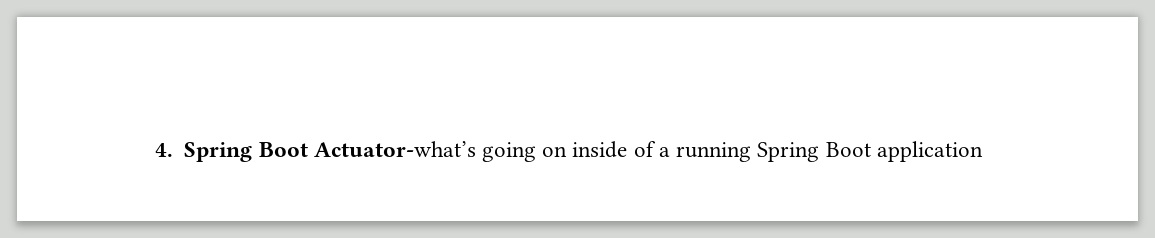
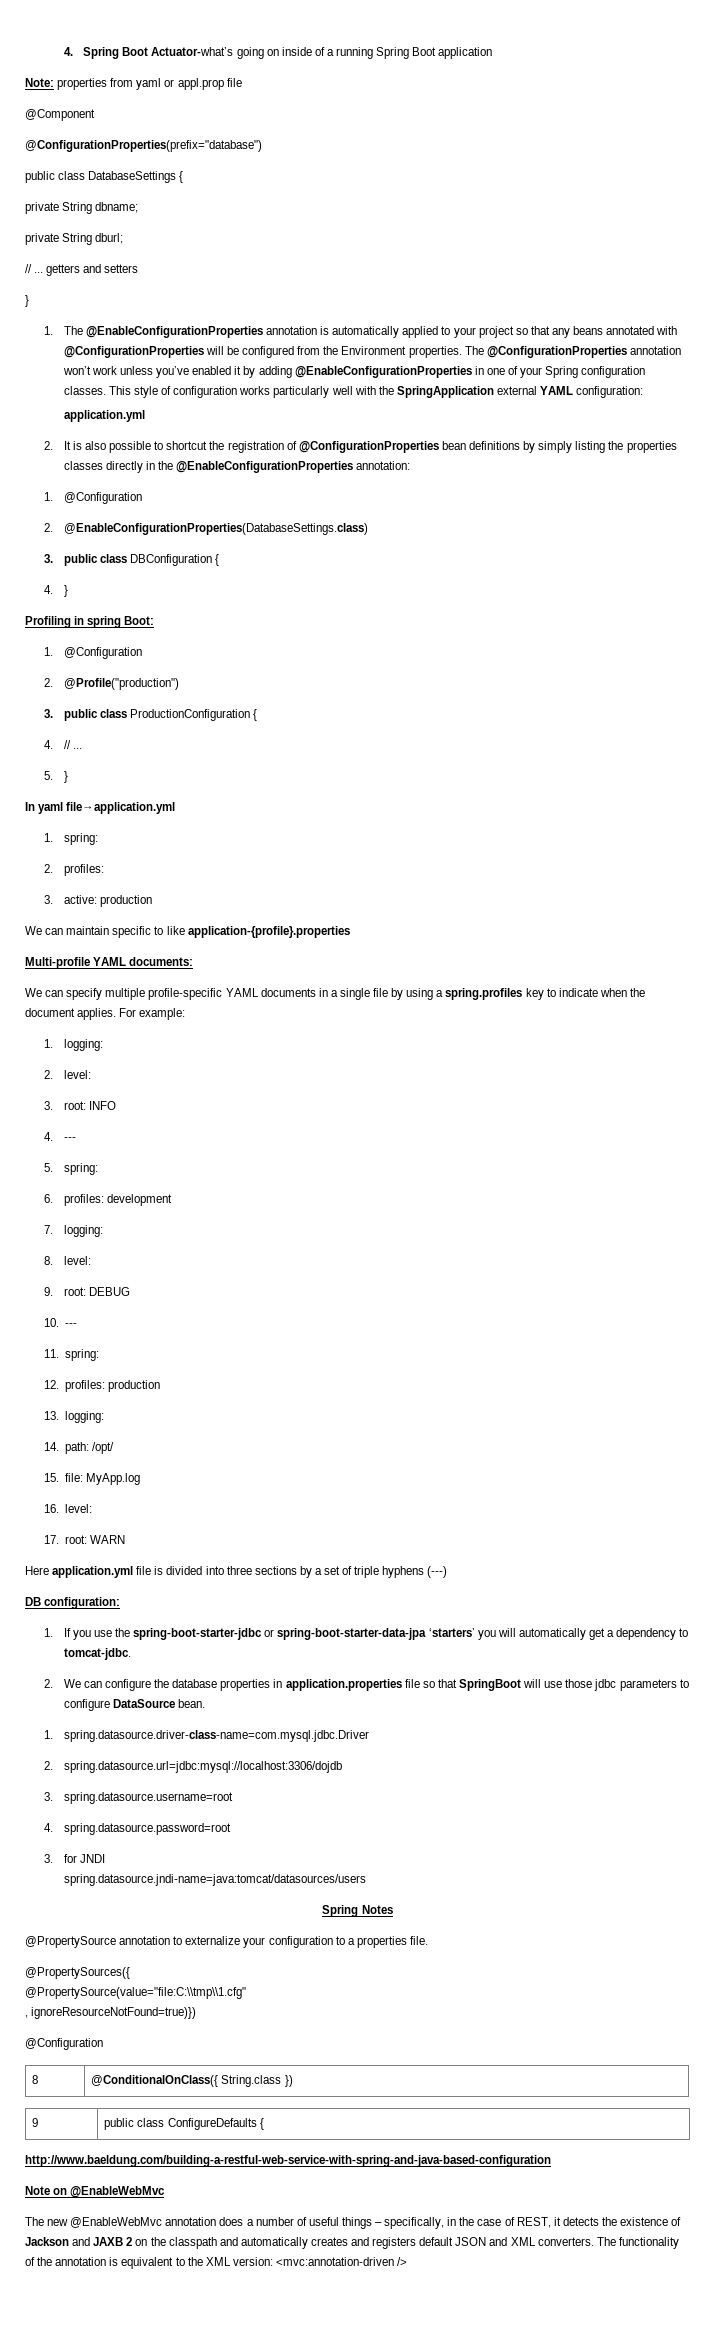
+ Note: properties from yaml or appl.prop file
+ @Component
+ @ConfigurationProperties(prefix="database")
+ public class DatabaseSettings {
+ private String dbname;
+ private String dburl;
+ // ... getters and setters
+ }
+ 1. The @EnableConfigurationProperties annotation is automatically applied to your project so that any beans annotated with @ConfigurationProperties will be configured from the Environment properties. The @ConfigurationProperties annotation won’t work unless you’ve enabled it by adding @EnableConfigurationProperties in one of your Spring configuration classes. This style of configuration works particularly well with the SpringApplication external YAML configuration:
+ application.yml
+ 2. It is also possible to shortcut the registration of @ConfigurationProperties bean definitions by simply listing the properties classes directly in the @EnableConfigurationProperties annotation:
+ 1. @Configuration
+ 2. @EnableConfigurationProperties(DatabaseSettings.class)
+ 3. public class DBConfiguration {
+ 4. }
+ Profiling in spring Boot:
+ 1. @Configuration
+ 2. @Profile("production")
+ 3. public class ProductionConfiguration {
+ 4. // ...
+ 5. }
+ In yaml file→application.yml
+ 1. spring:
+ 2. profiles:
+ 3. active: production
+ We can maintain specific to like application-{profile}.properties
+ Multi-profile YAML documents:
+ We can specify multiple profile-specific YAML documents in a single file by using a spring.profiles key to indicate when the document applies. For example:
+ 1. logging:
+ 2. level:
+ 3. root: INFO
+ 4. ---
+ 5. spring:
+ 6. profiles: development
+ 7. logging:
+ 8. level:
+ 9. root: DEBUG
+ 10. ---
+ 11. spring:
+ 12. profiles: production
+ 13. logging:
+ 14. path: /opt/
+ 15. file: MyApp.log
+ 16. level:
+ 17. root: WARN
+ Here application.yml file is divided into three sections by a set of triple hyphens (---)
+ DB configuration:
+ 1. If you use the spring-boot-starter-jdbc or spring-boot-starter-data-jpa ‘starters’ you will automatically get a dependency to tomcat-jdbc.
+ 2. We can configure the database properties in application.properties file so that SpringBoot will use those jdbc parameters to configure DataSource bean.
+ 1. spring.datasource.driver-class-name=com.mysql.jdbc.Driver
+ 2. spring.datasource.url=jdbc:mysql://localhost:3306/dojdb
+ 3. spring.datasource.username=root
+ 4. spring.datasource.password=root
+ 3. for JNDI
+ spring.datasource.jndi-name=java:tomcat/datasources/users
+ Spring Notes
+ @PropertySource annotation to externalize your configuration to a properties file.
+ @PropertySources({
+ @PropertySource(value="file:C:\\tmp\\1.cfg"
+ , ignoreResourceNotFound=true)})
+ @Configuration
+ 8 | @ConditionalOnClass({ String.class })
+ 9 | public class ConfigureDefaults {
+ http://www.baeldung.com/building-a-restful-web-service-with-spring-and-java-based-configuration
+ Note on @EnableWebMvc
+ The new @EnableWebMvc annotation does a number of useful things – specifically, in the case of REST, it detects the existence of Jackson and JAXB 2 on the classpath and automatically creates and registers default JSON and XML converters. The functionality of the annotation is equivalent to the XML version: <mvc:annotation-driven />

